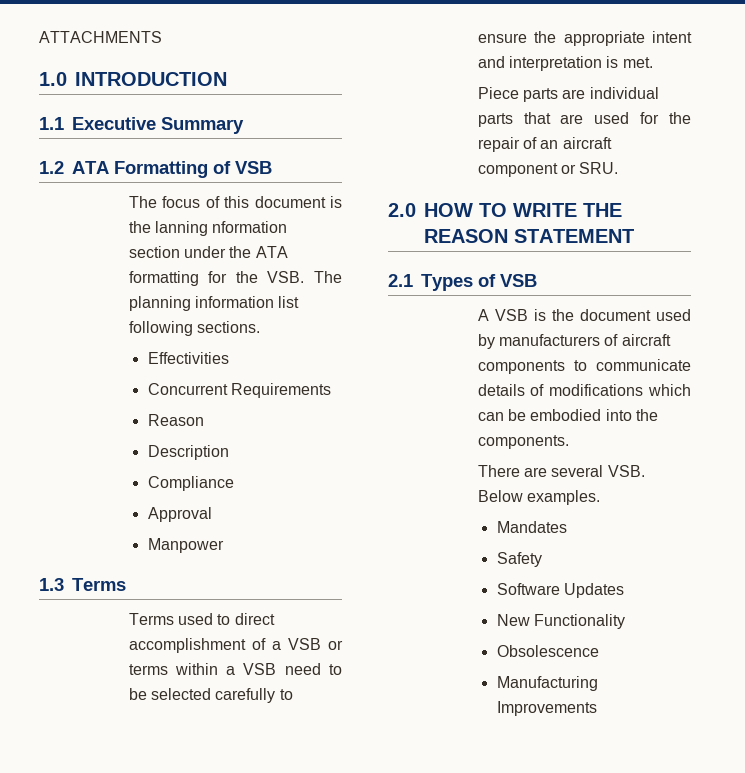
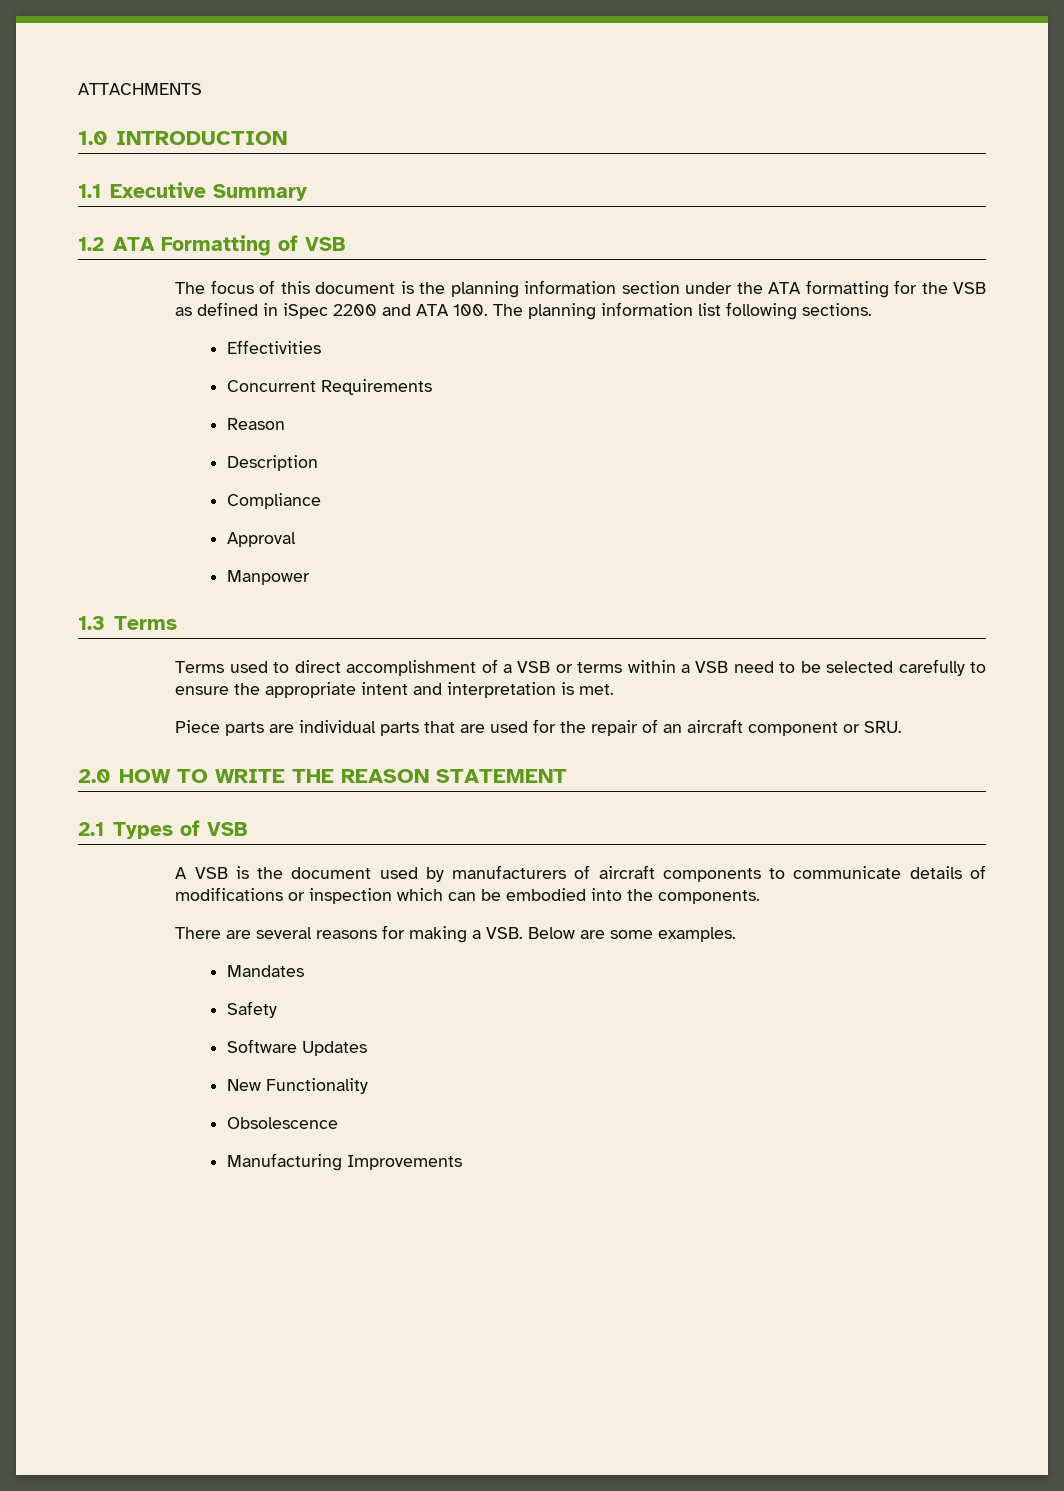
- The focus of this document is the lanning nformation section under the ATA formatting for the VSB. The planning information list following sections.
+ The focus of this document is the planning information section under the ATA formatting for the VSB as defined in iSpec 2200 and ATA 100. The planning information list following sections.
- A VSB is the document used by manufacturers of aircraft components to communicate details of modifications which can be embodied into the components.
+ A VSB is the document used by manufacturers of aircraft components to communicate details of modifications or inspection which can be embodied into the components.
- There are several VSB. Below examples.
+ There are several reasons for making a VSB. Below are some examples.

